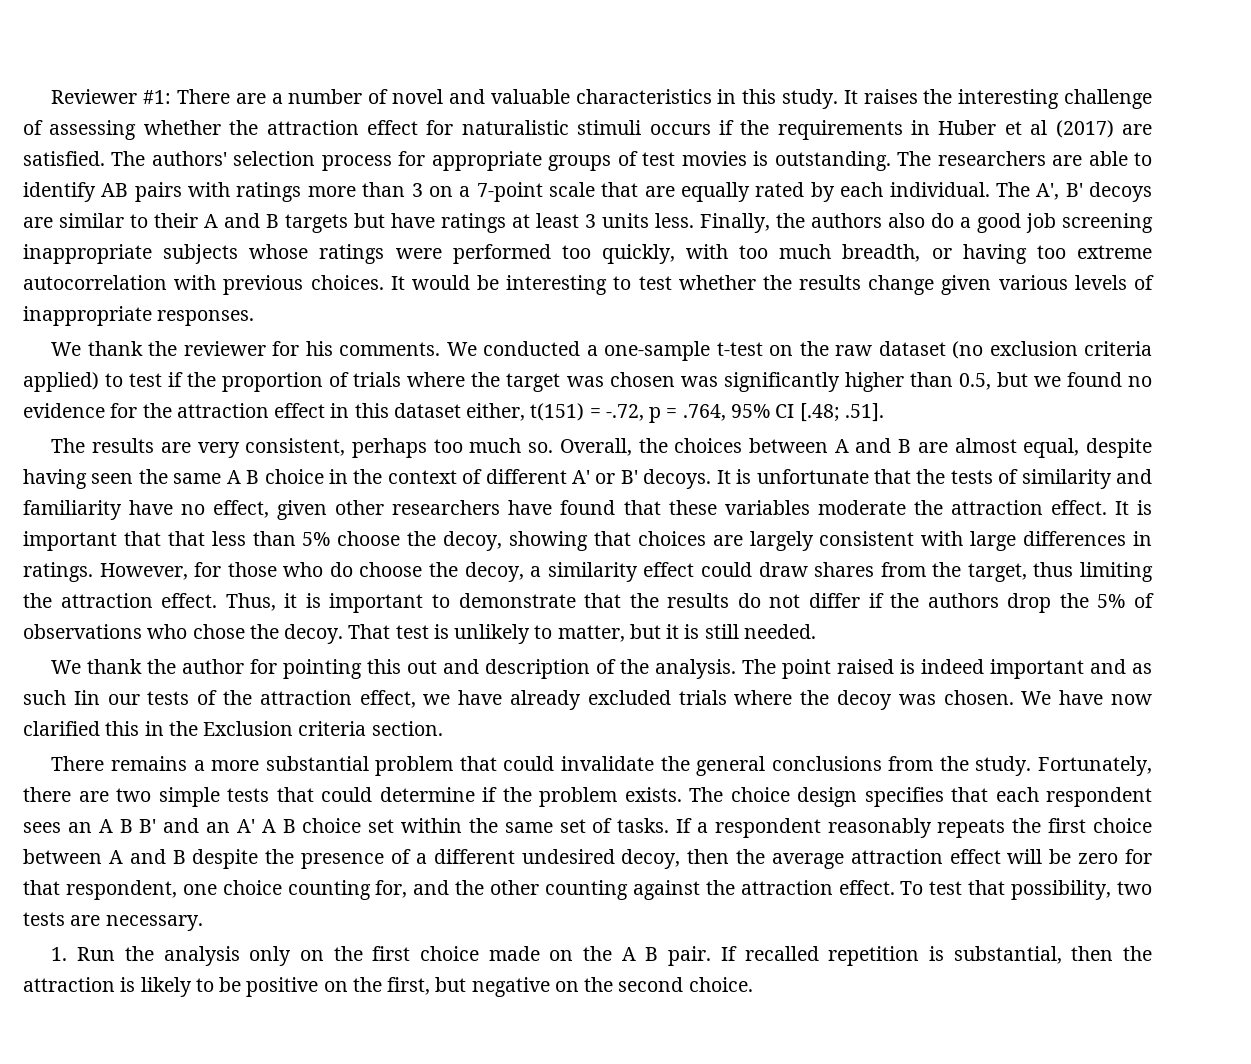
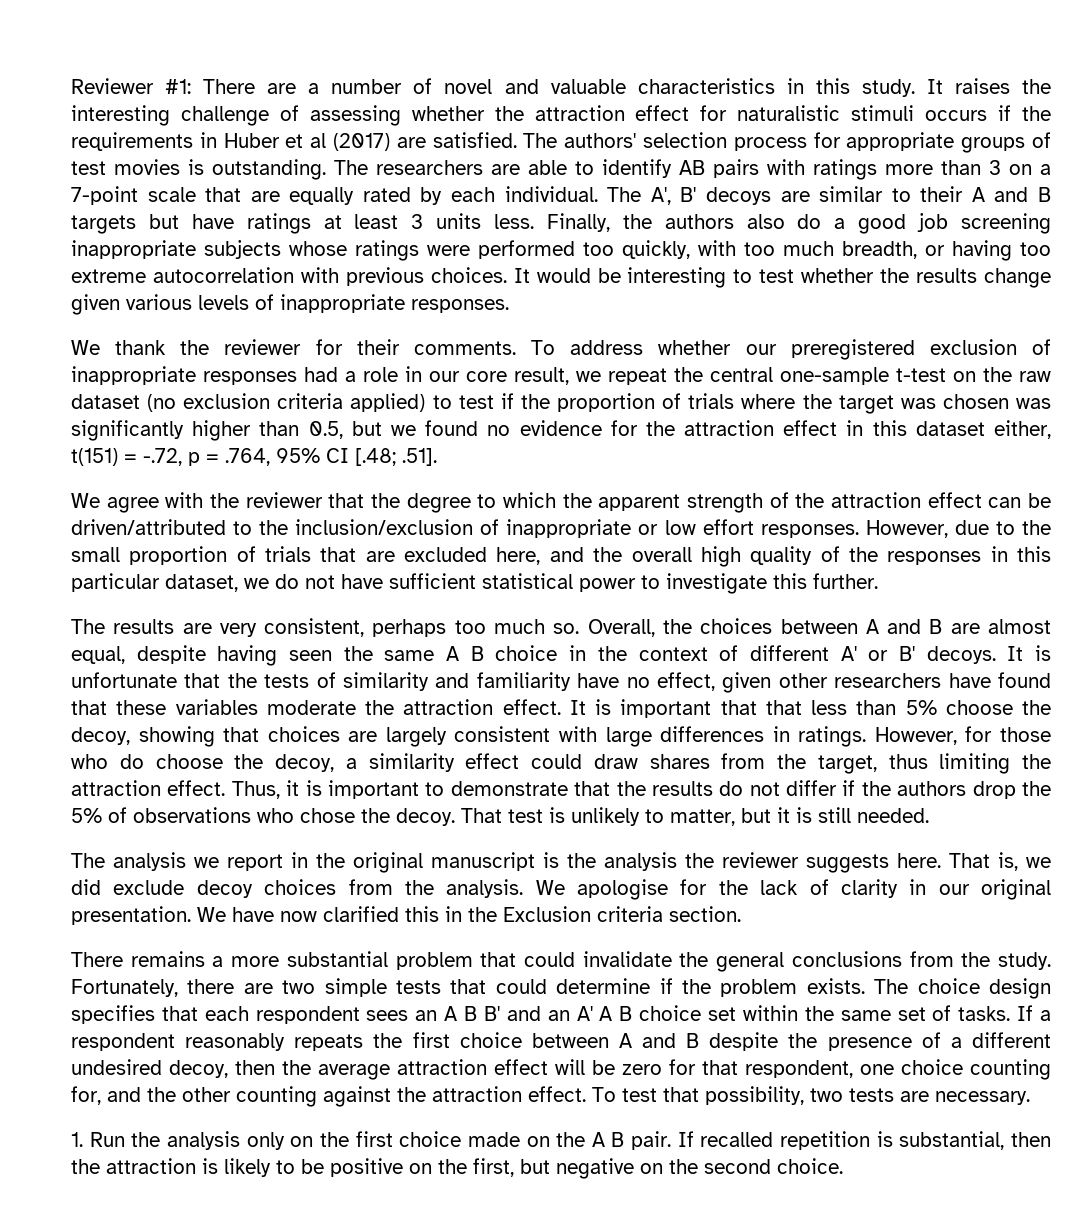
- We thank the reviewer for his comments. We conducted a one-sample t-test on the raw dataset (no exclusion criteria applied) to test if the proportion of trials where the target was chosen was significantly higher than 0.5, but we found no evidence for the attraction effect in this dataset either, t(151) = -.72, p = .764, 95% CI [.48; .51].
+ We thank the reviewer for their comments. To address whether our preregistered exclusion of inappropriate responses had a role in our core result, we repeat the central one-sample t-test on the raw dataset (no exclusion criteria applied) to test if the proportion of trials where the target was chosen was significantly higher than 0.5, but we found no evidence for the attraction effect in this dataset either, t(151) = -.72, p = .764, 95% CI [.48; .51].
+ We agree with the reviewer that the degree to which the apparent strength of the attraction effect can be driven/attributed to the inclusion/exclusion of inappropriate or low effort responses. However, due to the small proportion of trials that are excluded here, and the overall high quality of the responses in this particular dataset, we do not have sufficient statistical power to investigate this further.
- We thank the author for pointing this out and description of the analysis. The point raised is indeed important and as such Iin our tests of the attraction effect, we have already excluded trials where the decoy was chosen.
+ The analysis we report in the original manuscript is the analysis the reviewer suggests here. That is, we did exclude decoy choices from the analysis. We apologise for the lack of clarity in our original presentation.

